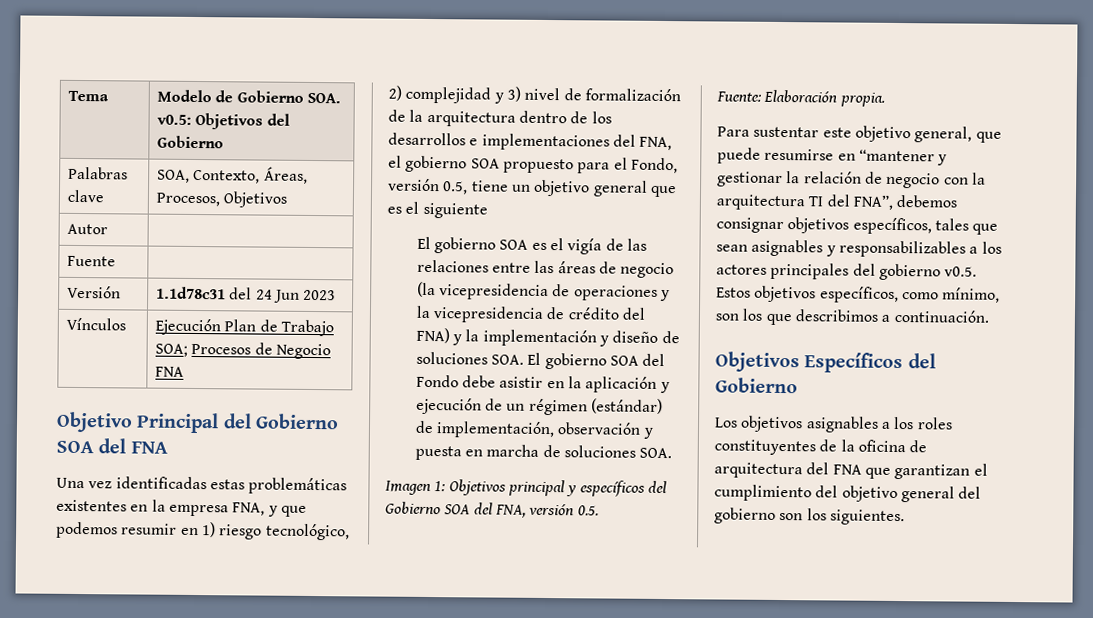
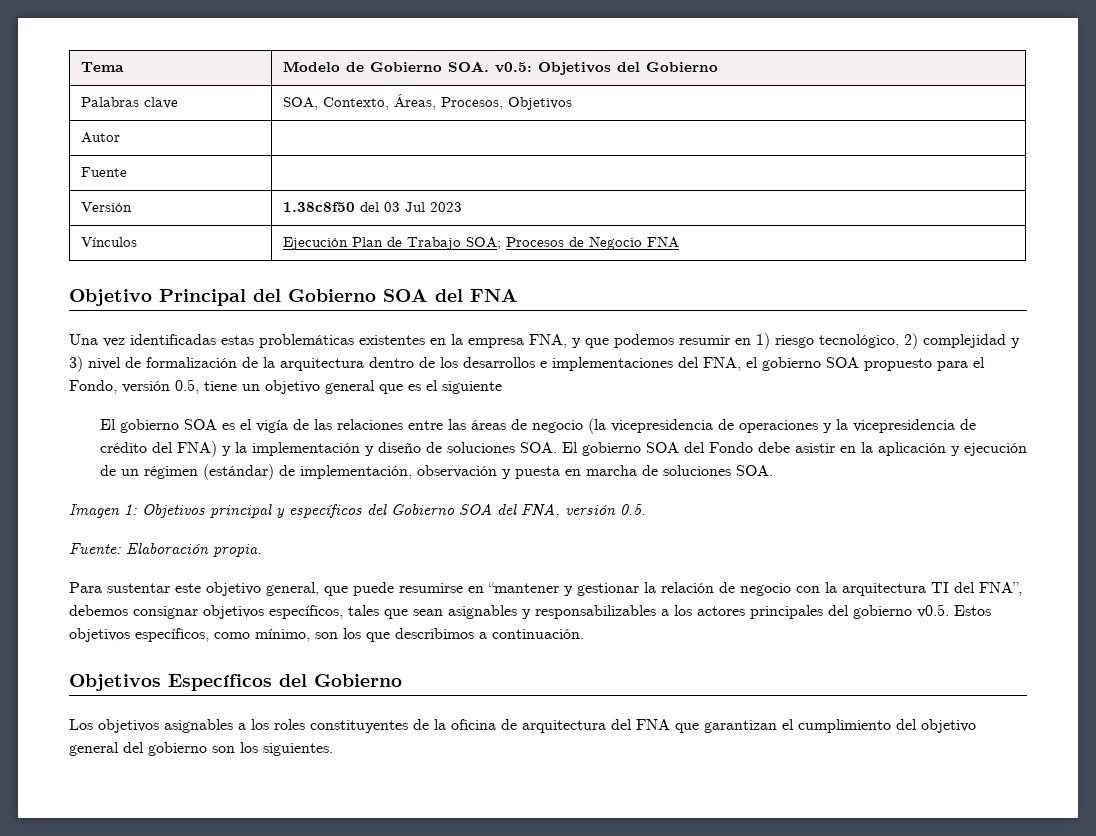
- Versión | 1.1d78c31 del 24 Jun 2023
+ Versión | 1.38c8f50 del 03 Jul 2023

